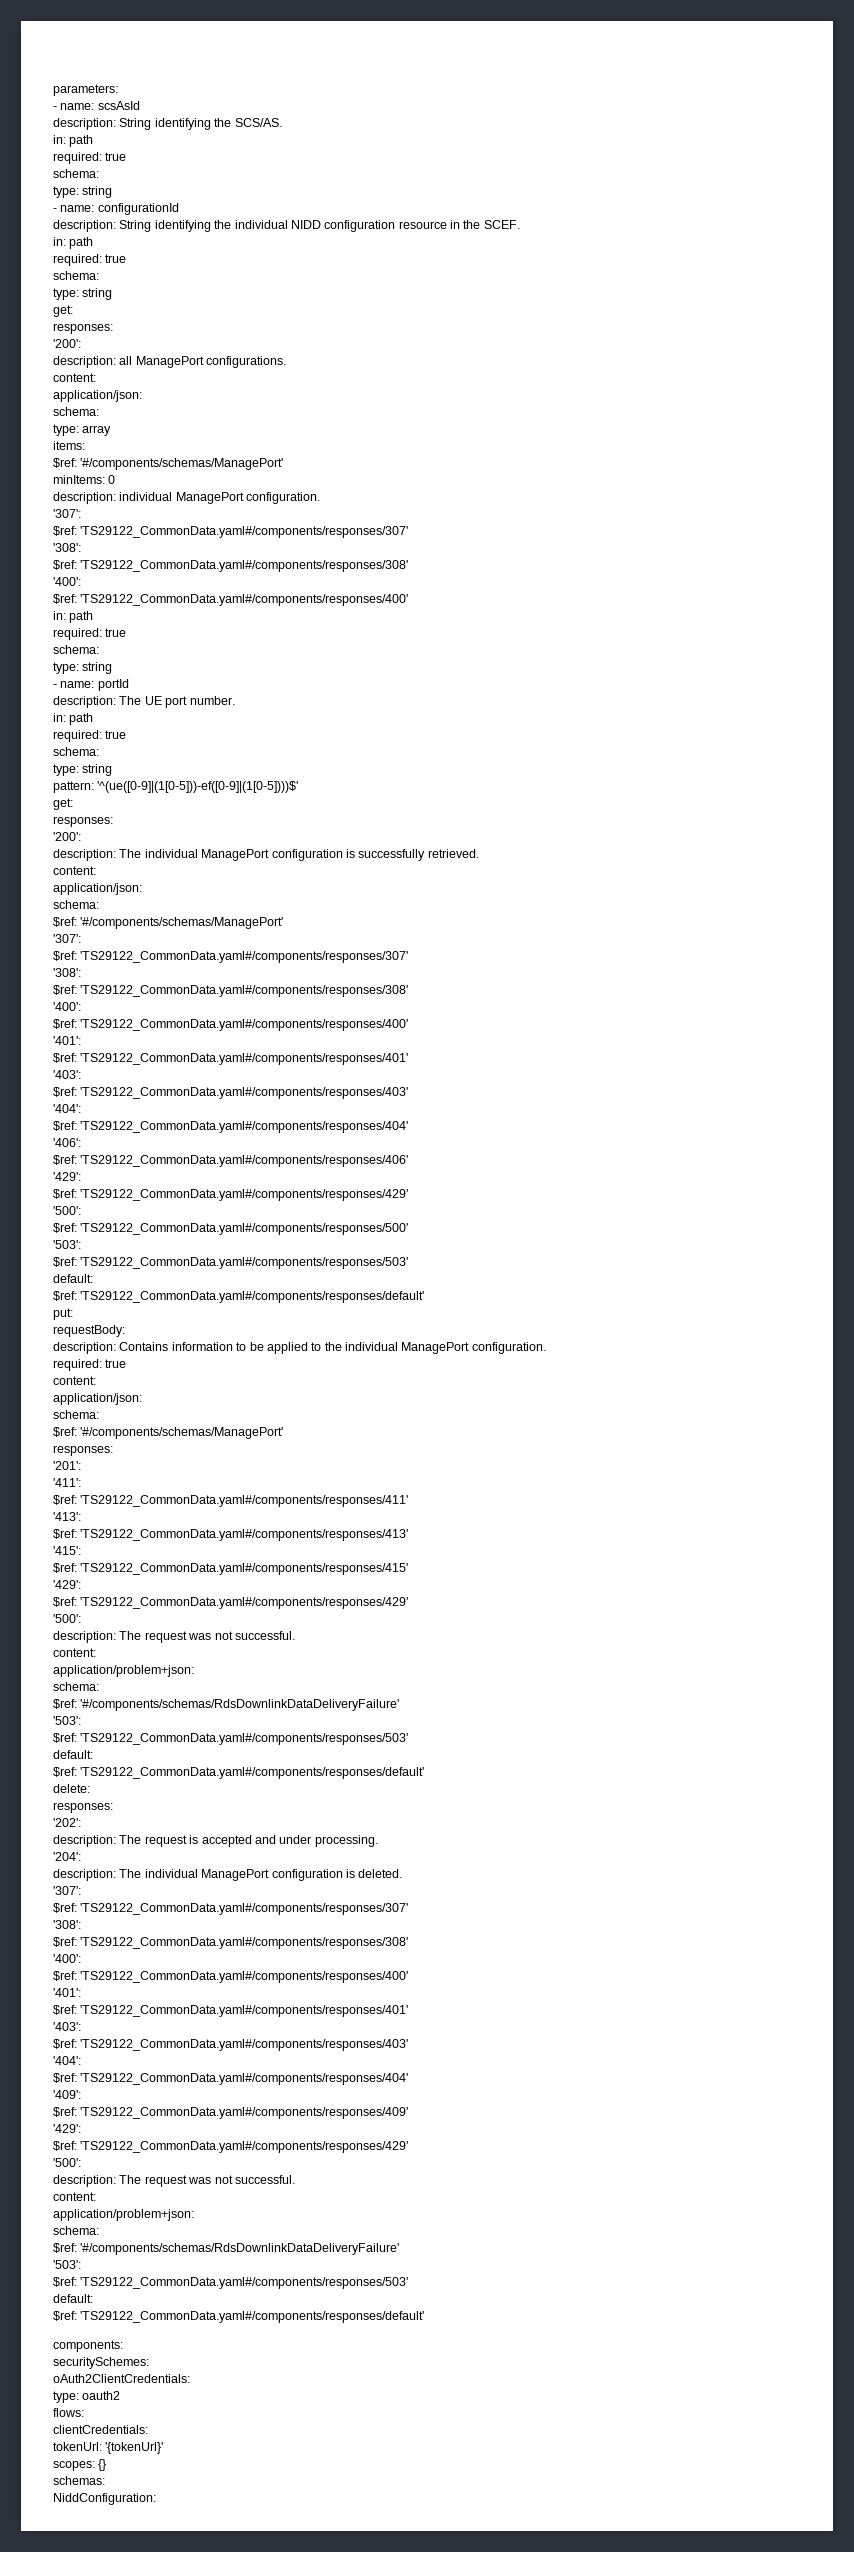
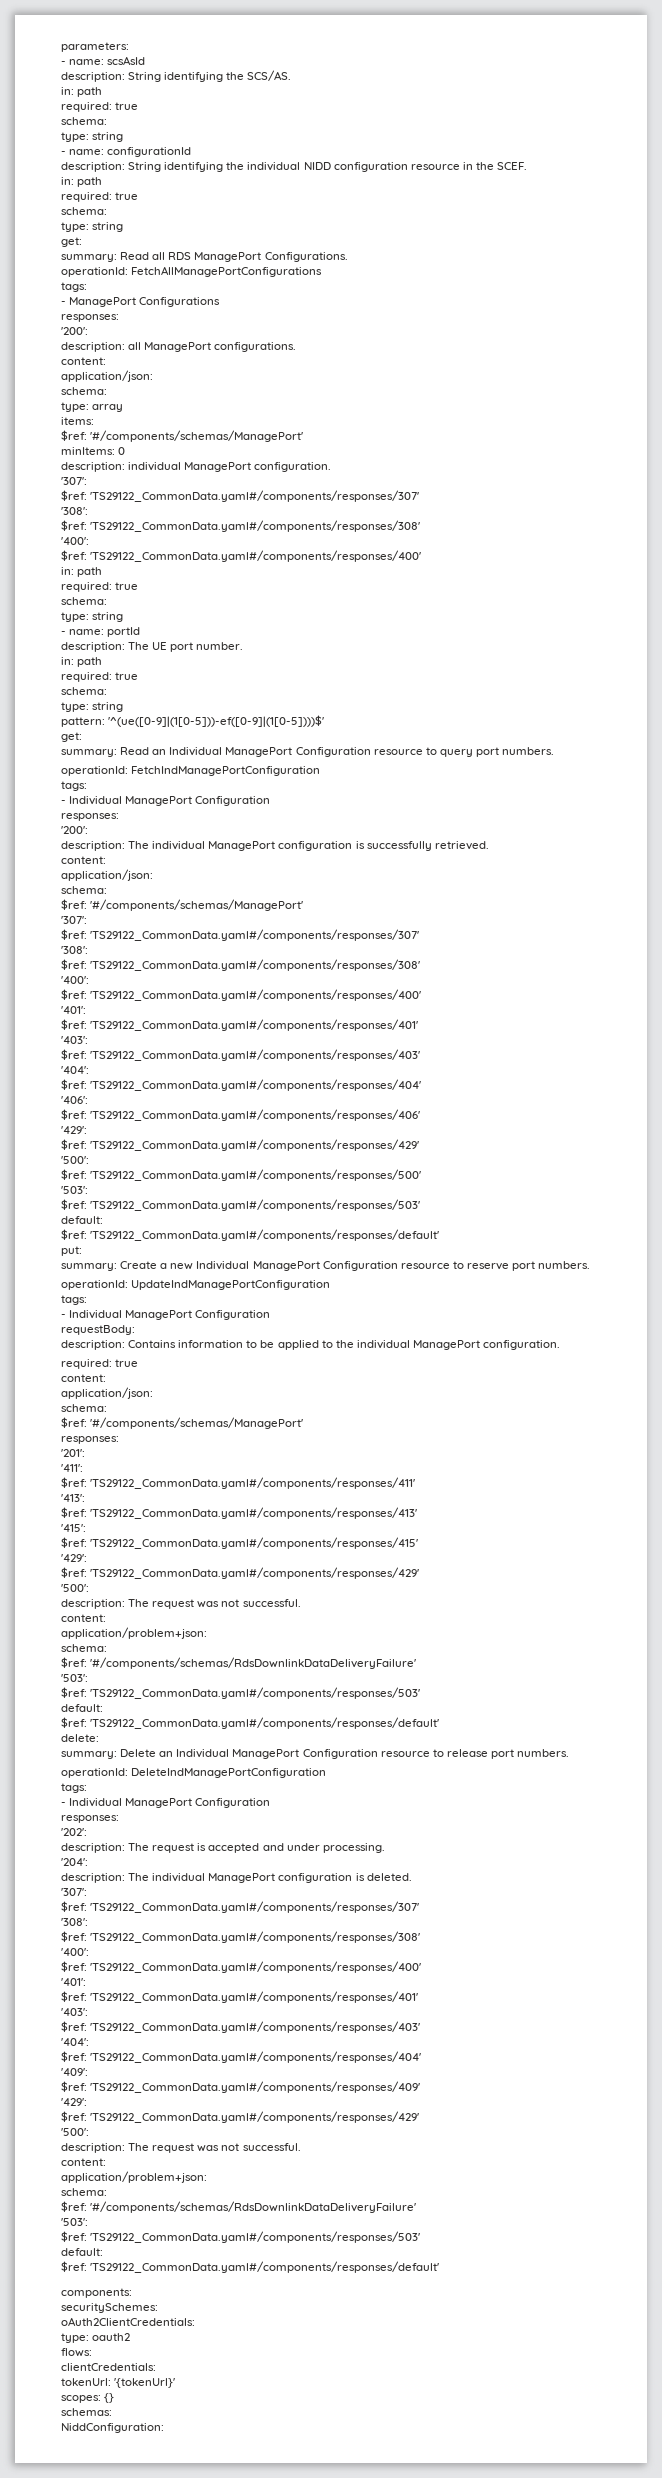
+ summary: Read all RDS ManagePort Configurations.
+ operationId: FetchAllManagePortConfigurations
+ tags:
+ - ManagePort Configurations
+ summary: Read an Individual ManagePort Configuration resource to query port numbers.
+ operationId: FetchIndManagePortConfiguration
+ tags:
+ - Individual ManagePort Configuration
+ summary: Create a new Individual ManagePort Configuration resource to reserve port numbers.
+ operationId: UpdateIndManagePortConfiguration
+ tags:
+ - Individual ManagePort Configuration
+ summary: Delete an Individual ManagePort Configuration resource to release port numbers.
+ operationId: DeleteIndManagePortConfiguration
+ tags:
+ - Individual ManagePort Configuration

